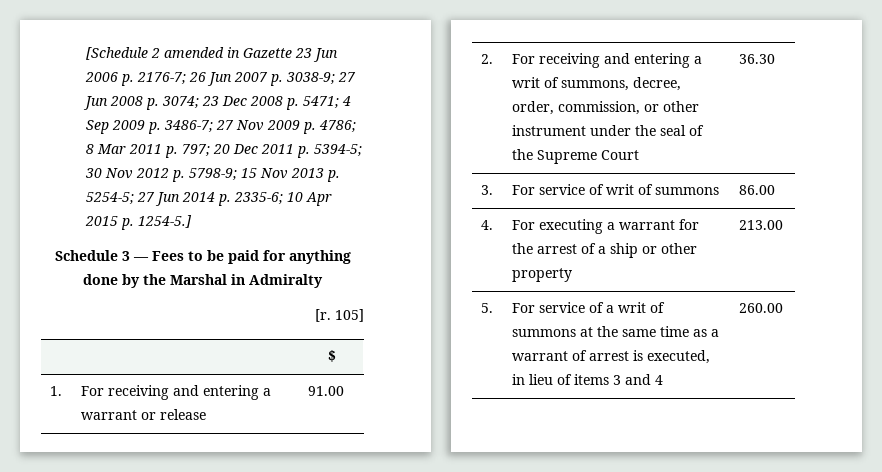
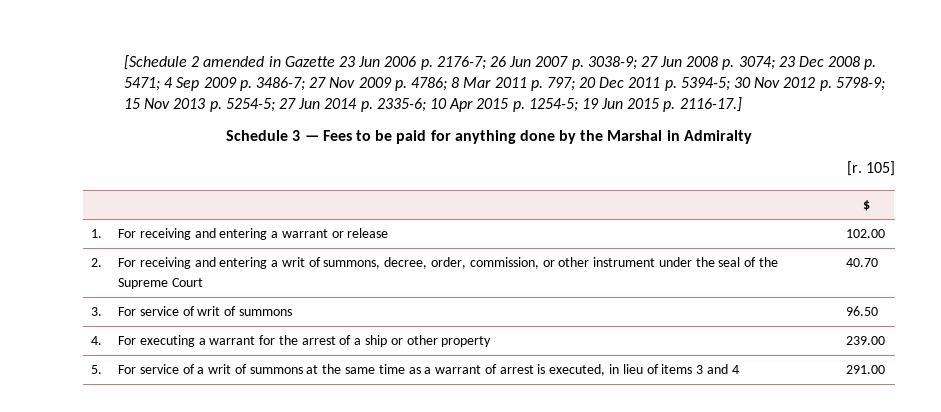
- 10 Apr 2015 p. 1254-5.]
+ 10 Apr 2015 p. 1254-5; 19 Jun 2015 p. 2116-17.]
- 1. | For receiving and entering a warrant or release | 91.00
+ 1. | For receiving and entering a warrant or release | 102.00
- 2. | For receiving and entering a writ of summons, decree, order, commission, or other instrument under the seal of the Supreme Court | 36.30
+ 2. | For receiving and entering a writ of summons, decree, order, commission, or other instrument under the seal of the Supreme Court | 40.70
- 3. | For service of writ of summons | 86.00
+ 3. | For service of writ of summons | 96.50
- 4. | For executing a warrant for the arrest of a ship or other property | 213.00
+ 4. | For executing a warrant for the arrest of a ship or other property | 239.00
- 5. | For service of a writ of summons at the same time as a warrant of arrest is executed, in lieu of items 3 and 4 | 260.00
+ 5. | For service of a writ of summons at the same time as a warrant of arrest is executed, in lieu of items 3 and 4 | 291.00

